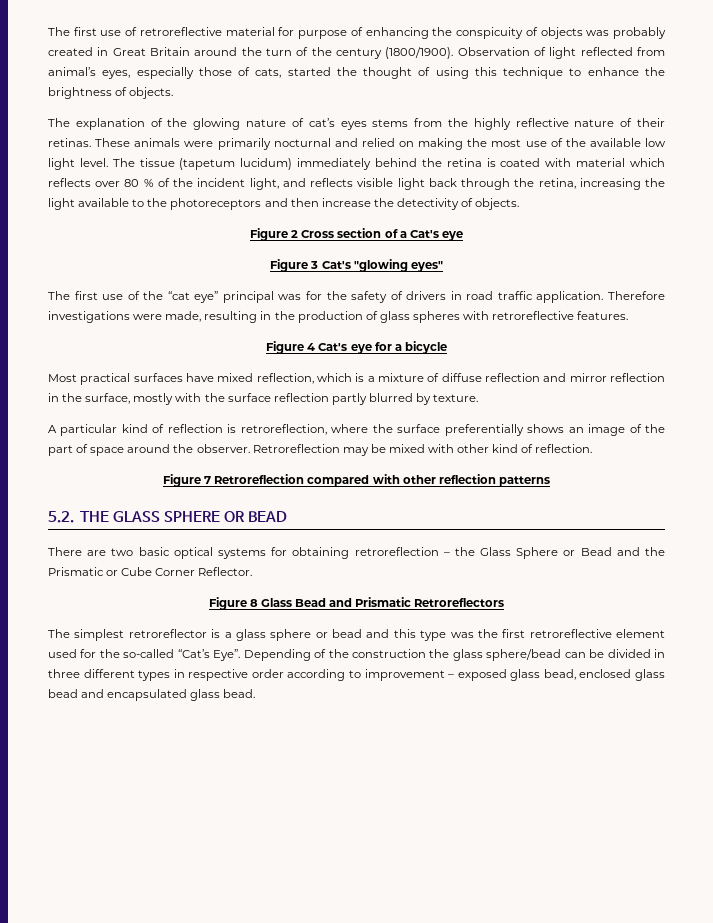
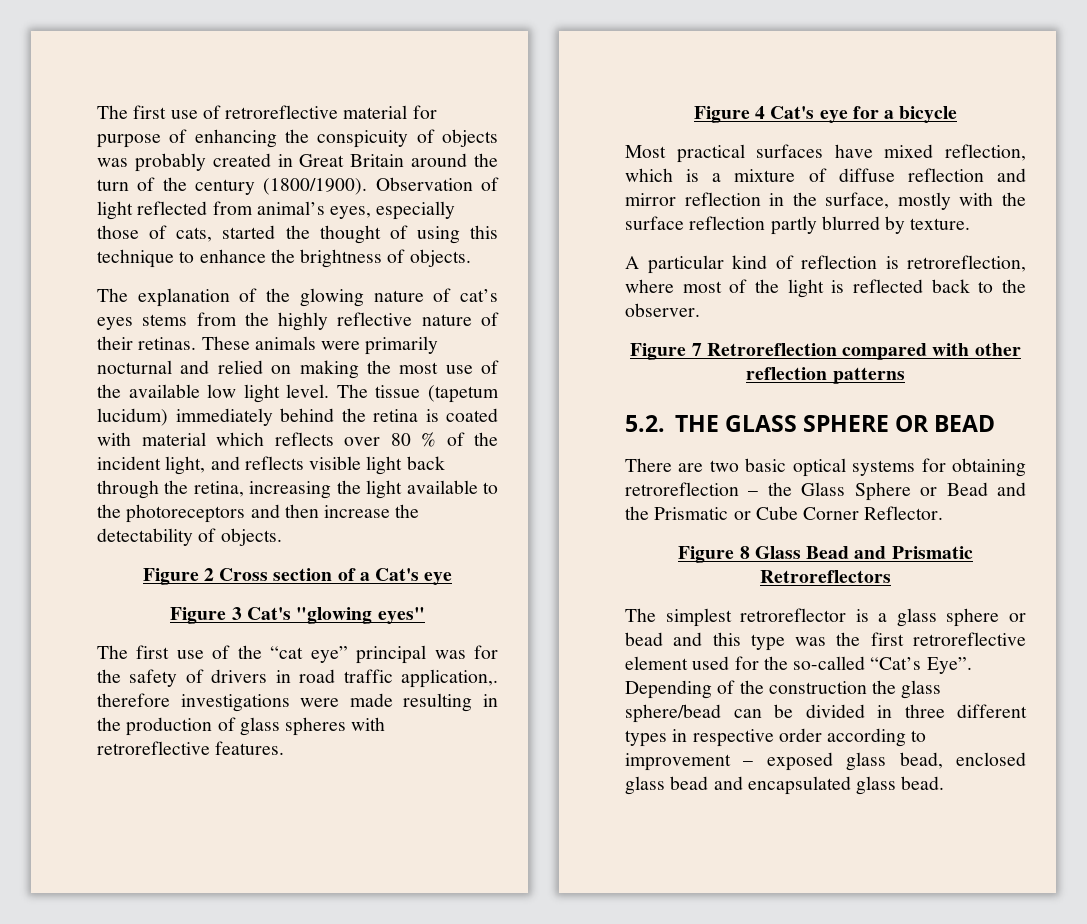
- The tissue (tapetum lucidum) immediately behind the retina is coated with material which reflects over 80 % of the incident light, and reflects visible light back through the retina, increasing the light available to the photoreceptors and then increase the detectivity of objects.
+ The tissue (tapetum lucidum) immediately behind the retina is coated with material which reflects over 80 % of the incident light, and reflects visible light back through the retina, increasing the light available to the photoreceptors and then increase the detectability of objects.
- The first use of the “cat eye” principal was for the safety of drivers in road traffic application. Therefore investigations were made, resulting in the production of glass spheres with retroreflective features.
+ The first use of the “cat eye” principal was for the safety of drivers in road traffic application,. therefore investigations were made resulting in the production of glass spheres with retroreflective features.
- A particular kind of reflection is retroreflection, where the surface preferentially shows an image of the part of space around the observer. Retroreflection may be mixed with other kind of reflection.
+ A particular kind of reflection is retroreflection, where most of the light is reflected back to the observer.

